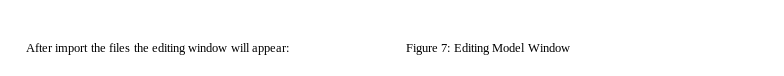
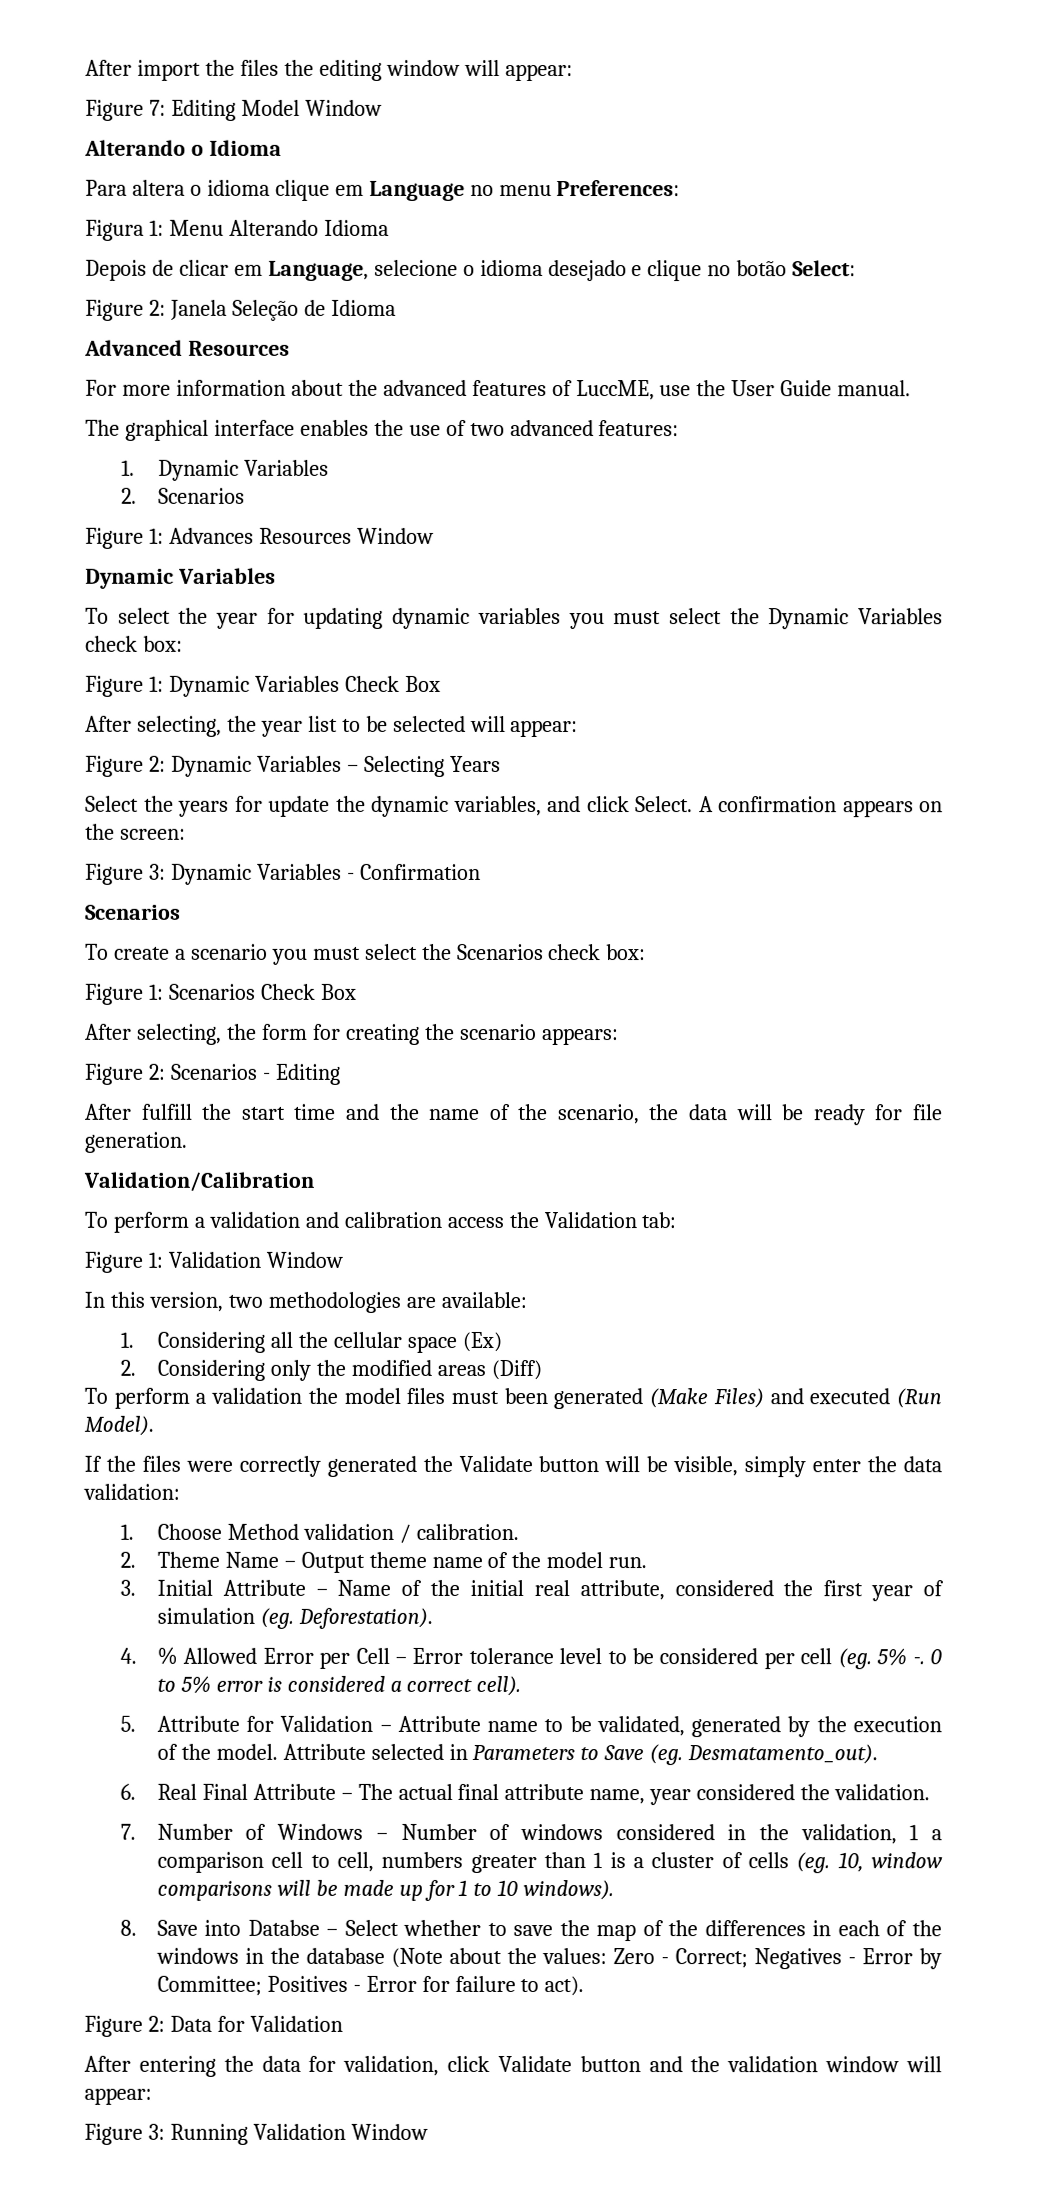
+ Alterando o Idioma
+ Para altera o idioma clique em Language no menu Preferences:
+ Figura 1: Menu Alterando Idioma
+ Depois de clicar em Language, selecione o idioma desejado e clique no botão Select:
+ Figure 2: Janela Seleção de Idioma
+ Advanced Resources
+ For more information about the advanced features of LuccME, use the User Guide manual.
+ The graphical interface enables the use of two advanced features:
+ 1. Dynamic Variables
+ 2. Scenarios
+ Figure 1: Advances Resources Window
+ Dynamic Variables
+ To select the year for updating dynamic variables you must select the Dynamic Variables check box:
+ Figure 1: Dynamic Variables Check Box
+ After selecting, the year list to be selected will appear:
+ Figure 2: Dynamic Variables – Selecting Years
+ Select the years for update the dynamic variables, and click Select. A confirmation appears on the screen:
+ Figure 3: Dynamic Variables - Confirmation
+ Scenarios
+ To create a scenario you must select the Scenarios check box:
+ Figure 1: Scenarios Check Box
+ After selecting, the form for creating the scenario appears:
+ Figure 2: Scenarios - Editing
+ After fulfill the start time and the name of the scenario, the data will be ready for file generation.
+ Validation/Calibration
+ To perform a validation and calibration access the Validation tab:
+ Figure 1: Validation Window
+ In this version, two methodologies are available:
+ 1. Considering all the cellular space (Ex)
+ 2. Considering only the modified areas (Diff)
+ To perform a validation the model files must been generated (Make Files) and executed (Run Model).
+ If the files were correctly generated the Validate button will be visible, simply enter the data validation:
+ 1. Choose Method validation / calibration.
+ 2. Theme Name – Output theme name of the model run.
+ 3. Initial Attribute – Name of the initial real attribute, considered the first year of simulation (eg. Deforestation).
+ 4. % Allowed Error per Cell – Error tolerance level to be considered per cell (eg. 5% -. 0 to 5% error is considered a correct cell).
+ 5. Attribute for Validation – Attribute name to be validated, generated by the execution of the model. Attribute selected in Parameters to Save (eg. Desmatamento_out).
+ 6. Real Final Attribute – The actual final attribute name, year considered the validation.
+ 7. Number of Windows – Number of windows considered in the validation, 1 a comparison cell to cell, numbers greater than 1 is a cluster of cells (eg. 10, window comparisons will be made up for 1 to 10 windows).
+ 8. Save into Databse – Select whether to save the map of the differences in each of the windows in the database (Note about the values: Zero - Correct; Negatives - Error by Committee; Positives - Error for failure to act).
+ Figure 2: Data for Validation
+ After entering the data for validation, click Validate button and the validation window will appear:
+ Figure 3: Running Validation Window

